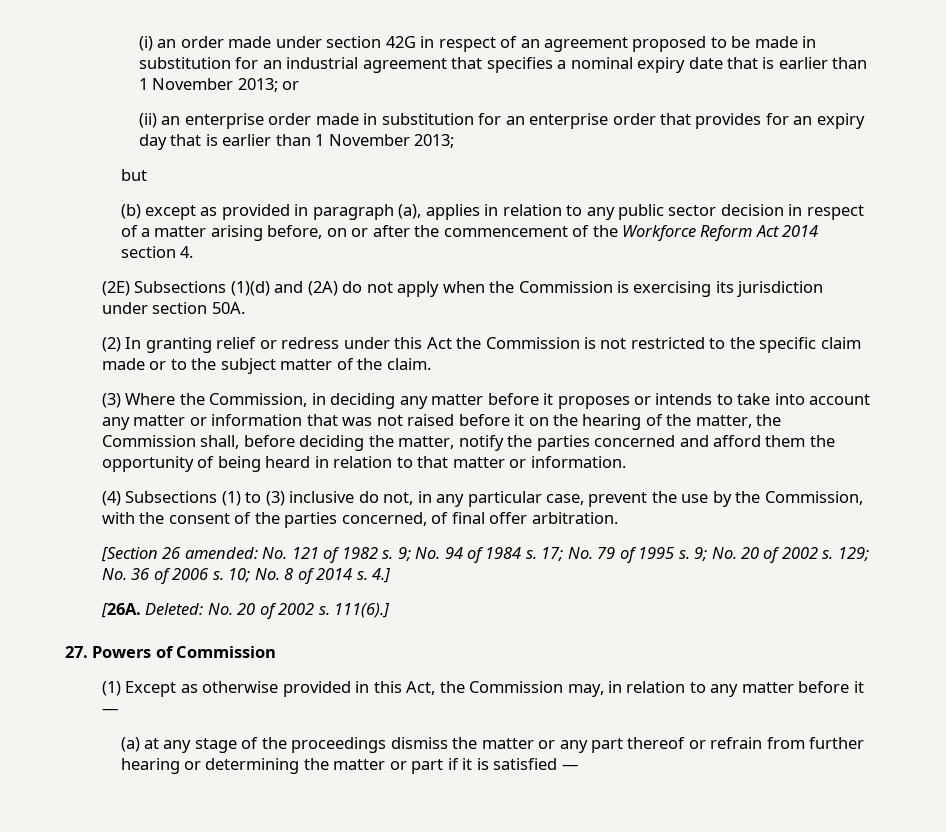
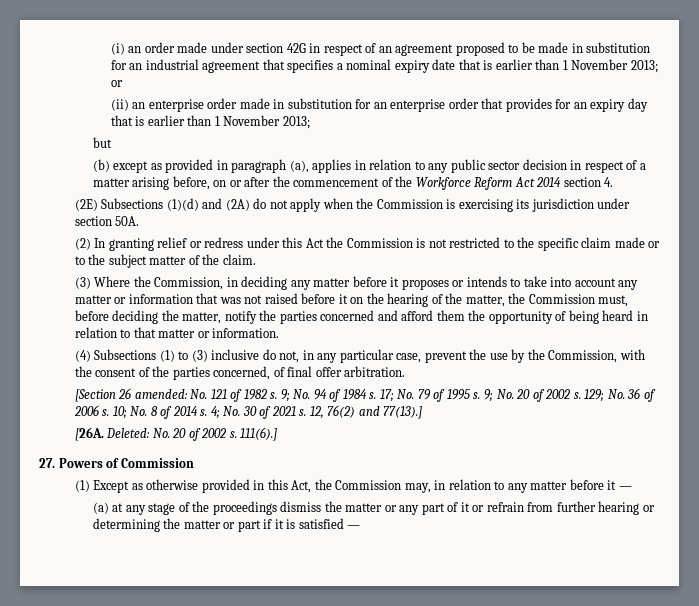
- (3) Where the Commission, in deciding any matter before it proposes or intends to take into account any matter or information that was not raised before it on the hearing of the matter, the Commission shall, before deciding the matter, notify the parties concerned and afford them the opportunity of being heard in relation to that matter or information.
+ (3) Where the Commission, in deciding any matter before it proposes or intends to take into account any matter or information that was not raised before it on the hearing of the matter, the Commission must, before deciding the matter, notify the parties concerned and afford them the opportunity of being heard in relation to that matter or information.
- 4.]
+ 4; No. 30 of 2021 s. 12, 76(2) and 77(13).]
- (a) at any stage of the proceedings dismiss the matter or any part thereof or refrain from further hearing or determining the matter or part if it is satisfied —
+ (a) at any stage of the proceedings dismiss the matter or any part of it or refrain from further hearing or determining the matter or part if it is satisfied —

